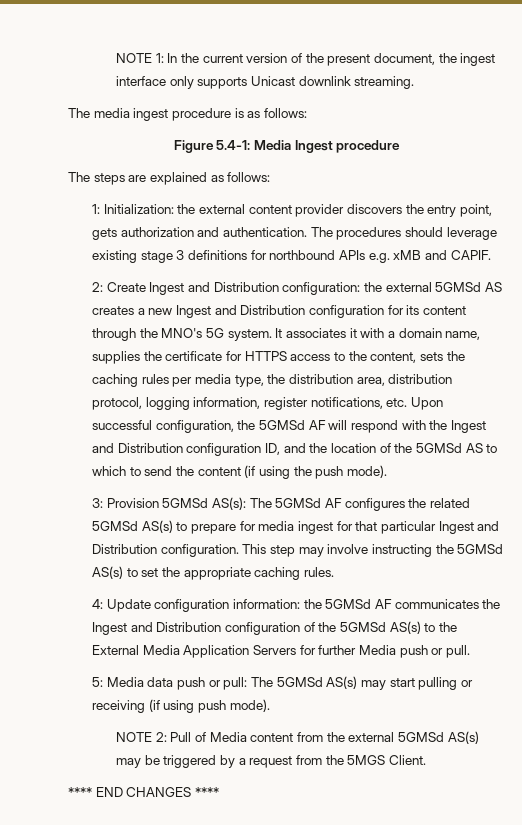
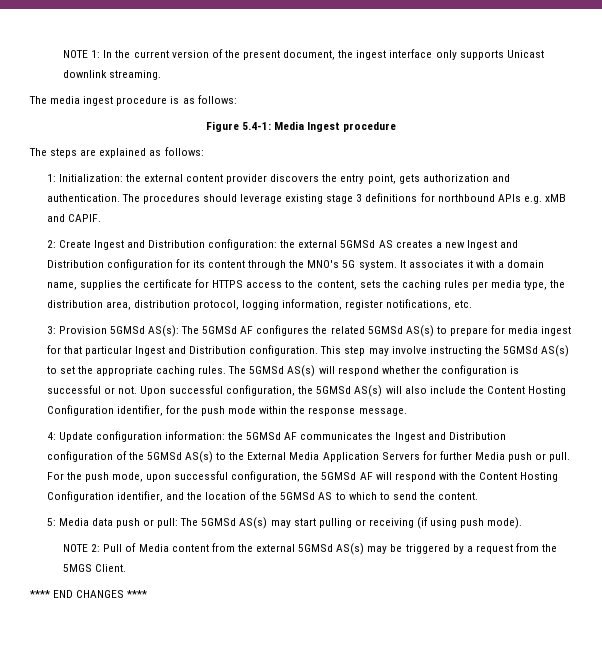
- It associates it with a domain name, supplies the certificate for HTTPS access to the content, sets the caching rules per media type, the distribution area, distribution protocol, logging information, register notifications, etc. Upon successful configuration, the 5GMSd AF will respond with the Ingest and Distribution configuration ID, and the location of the 5GMSd AS to which to send the content (if using the push mode).
+ It associates it with a domain name, supplies the certificate for HTTPS access to the content, sets the caching rules per media type, the distribution area, distribution protocol, logging information, register notifications, etc.
+ The 5GMSd AS(s) will respond whether the configuration is successful or not. Upon successful configuration, the 5GMSd AS(s) will also include the Content Hosting Configuration identifier, for the push mode within the response message.
+ For the push mode, upon successful configuration, the 5GMSd AF will respond with the Content Hosting Configuration identifier, and the location of the 5GMSd AS to which to send the content.

